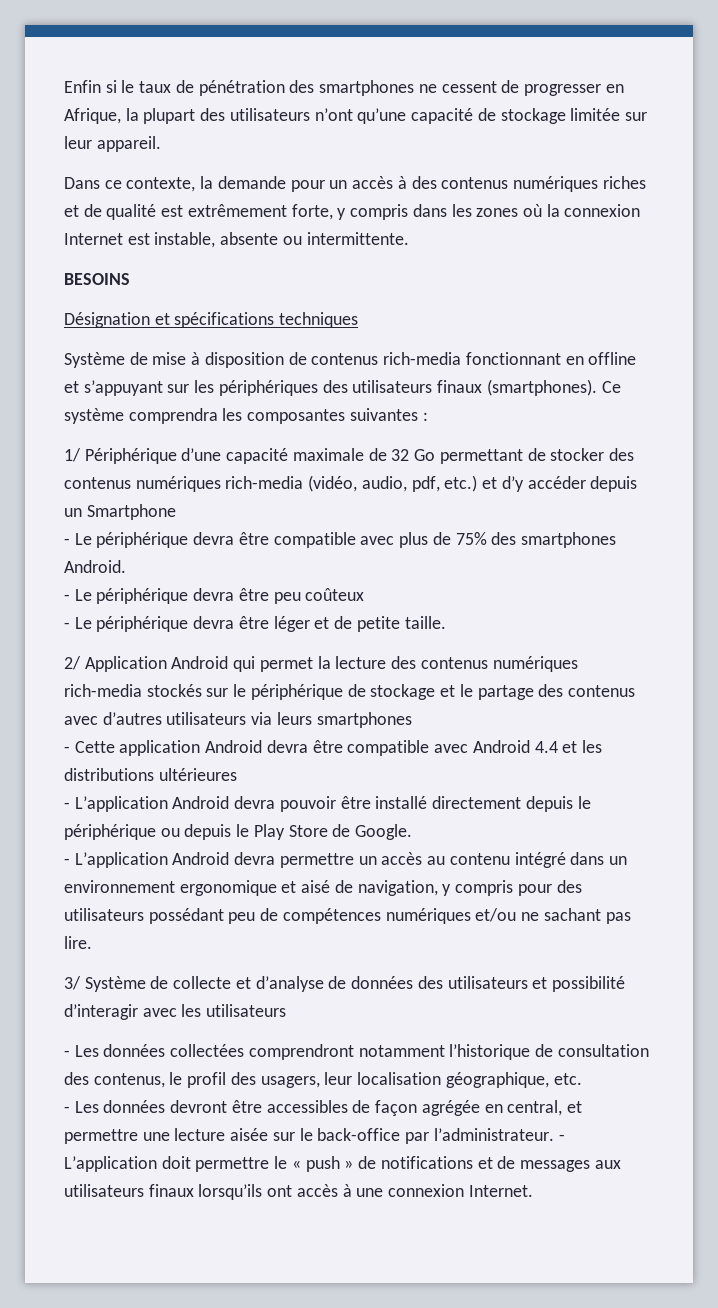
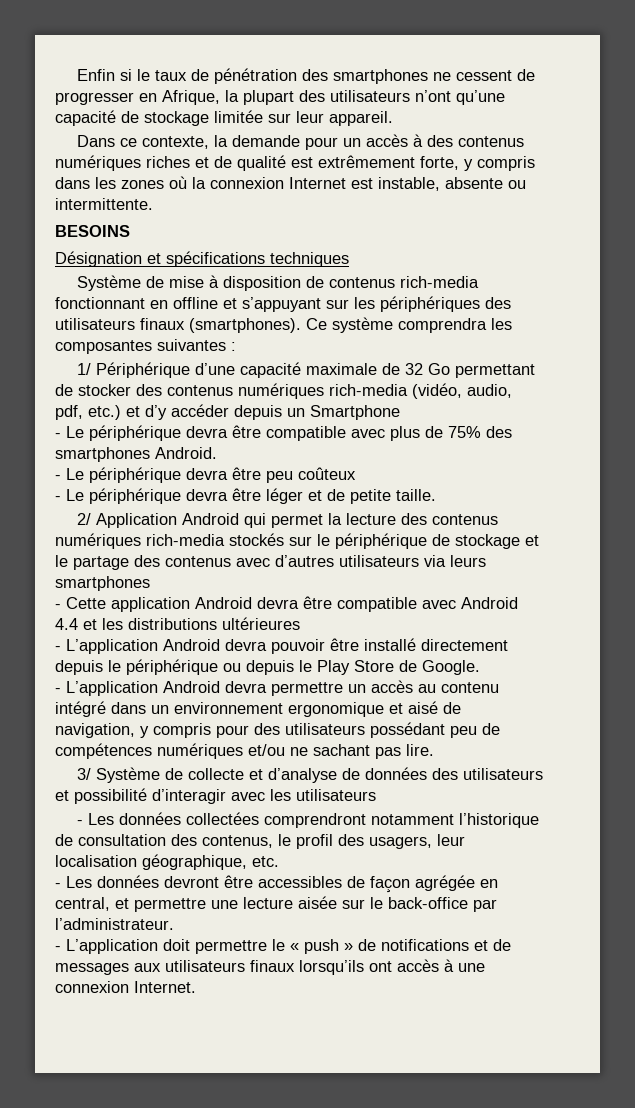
- - Les données devront être accessibles de façon agrégée en central, et permettre une lecture aisée sur le back-office par l’administrateur. - L’application doit permettre le « push » de notifications et de messages aux utilisateurs finaux lorsqu’ils ont accès à une connexion Internet.
+ - Les données devront être accessibles de façon agrégée en central, et permettre une lecture aisée sur le back-office par l’administrateur.
+ - L’application doit permettre le « push » de notifications et de messages aux utilisateurs finaux lorsqu’ils ont accès à une connexion Internet.

